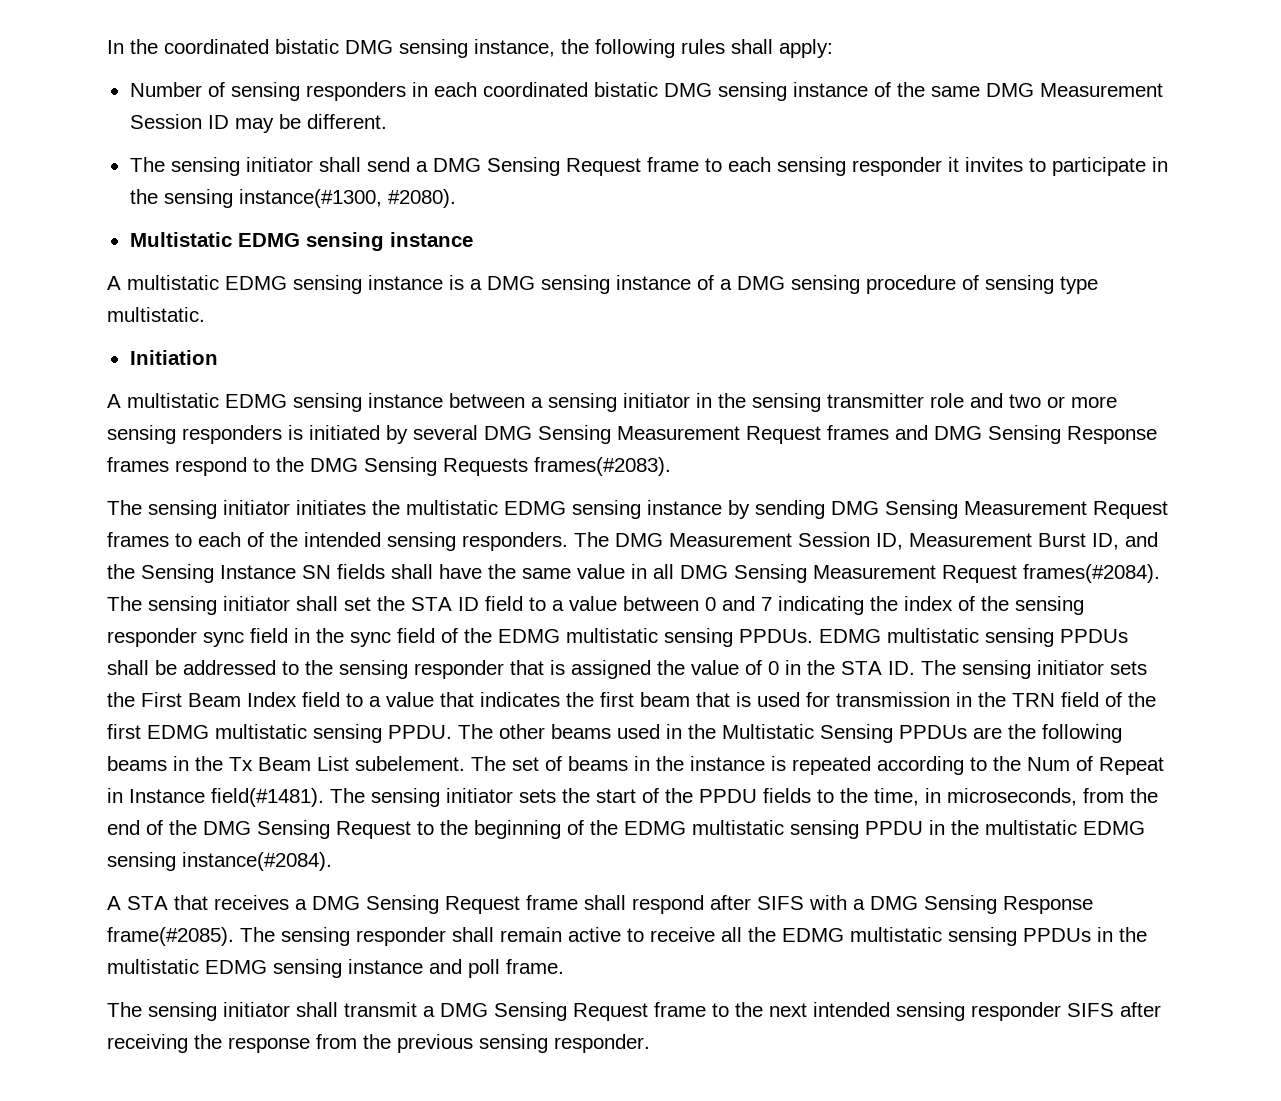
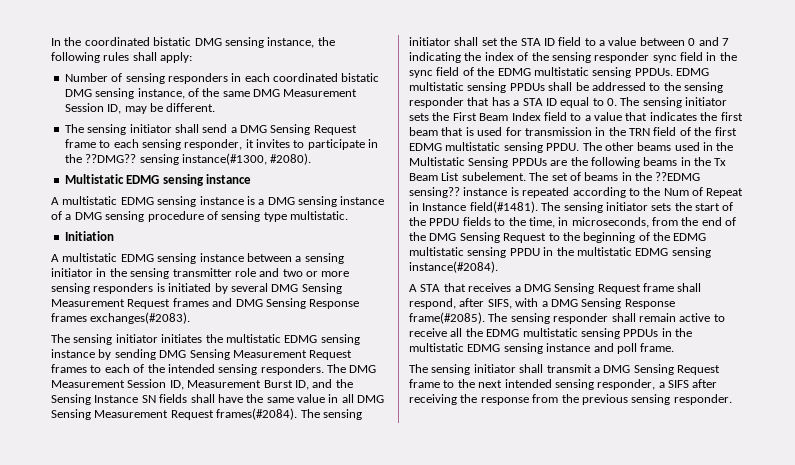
- Number of sensing responders in each coordinated bistatic DMG sensing instance of the same DMG Measurement Session ID may be different.
+ Number of sensing responders in each coordinated bistatic DMG sensing instance, of the same DMG Measurement Session ID, may be different.
- The sensing initiator shall send a DMG Sensing Request frame to each sensing responder it invites to participate in the sensing instance(#1300, #2080).
+ The sensing initiator shall send a DMG Sensing Request frame to each sensing responder, it invites to participate in the ??DMG?? sensing instance(#1300, #2080).
- A multistatic EDMG sensing instance between a sensing initiator in the sensing transmitter role and two or more sensing responders is initiated by several DMG Sensing Measurement Request frames and DMG Sensing Response frames respond to the DMG Sensing Requests frames(#2083).
+ A multistatic EDMG sensing instance between a sensing initiator in the sensing transmitter role and two or more sensing responders is initiated by several DMG Sensing Measurement Request frames and DMG Sensing Response frames exchanges(#2083).
- EDMG multistatic sensing PPDUs shall be addressed to the sensing responder that is assigned the value of 0 in the STA ID. The sensing initiator sets the First Beam Index field to a value that indicates the first beam that is used for transmission in the TRN field of the first EDMG multistatic sensing PPDU.
+ EDMG multistatic sensing PPDUs shall be addressed to the sensing responder that has a STA ID equal to 0. The sensing initiator sets the First Beam Index field to a value that indicates the first beam that is used for transmission in the TRN field of the first EDMG multistatic sensing PPDU.
- The set of beams in the instance is repeated according to the Num of Repeat in Instance field(#1481).
+ The set of beams in the ??EDMG sensing?? instance is repeated according to the Num of Repeat in Instance field(#1481).
- A STA that receives a DMG Sensing Request frame shall respond after SIFS with a DMG Sensing Response frame(#2085).
+ A STA that receives a DMG Sensing Request frame shall respond, after SIFS, with a DMG Sensing Response frame(#2085).
- The sensing initiator shall transmit a DMG Sensing Request frame to the next intended sensing responder SIFS after receiving the response from the previous sensing responder.
+ The sensing initiator shall transmit a DMG Sensing Request frame to the next intended sensing responder, a SIFS after receiving the response from the previous sensing responder.

